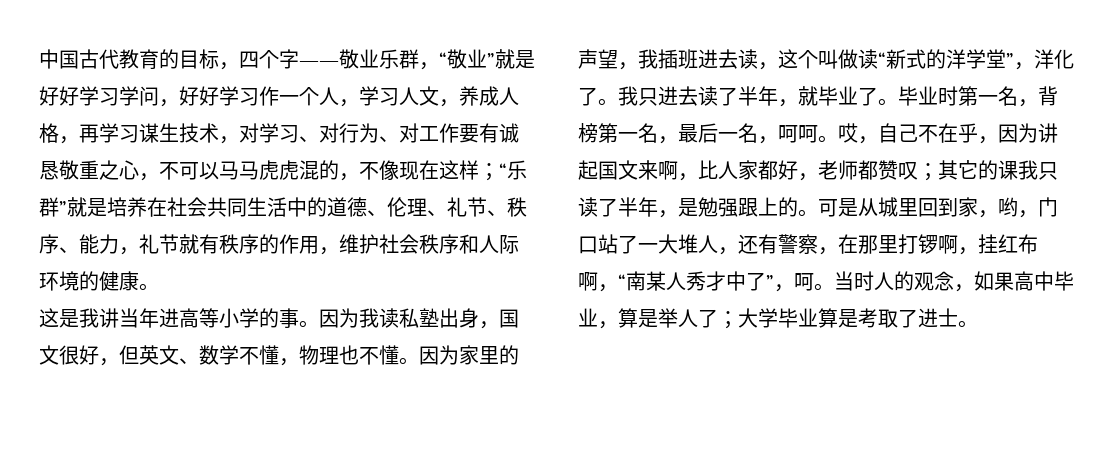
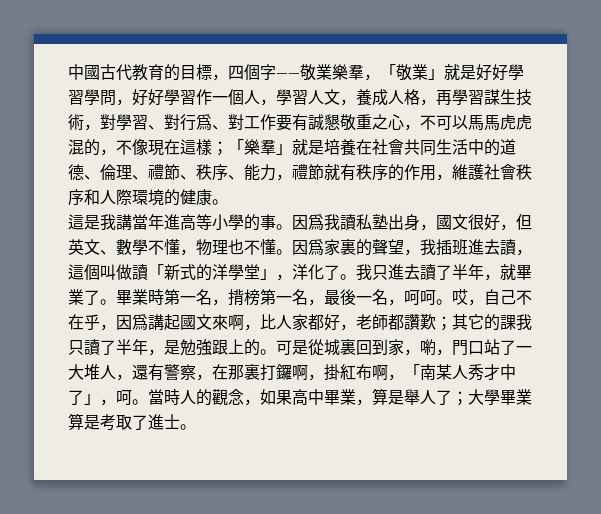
- 中国古代教育的目标，四个字——敬业乐群，“敬业”就是好好学习学问，好好学习作一个人，学习人文，养成人格，再学习谋生技术，对学习、对行为、对工作要有诚恳敬重之心，不可以马马虎虎混的，不像现在这样；“乐群”就是培养在社会共同生活中的道德、伦理、礼节、秩序、能力，礼节就有秩序的作用，维护社会秩序和人际环境的健康。
+ 中國古代教育的目標，四個字——敬業樂羣，「敬業」就是好好學習學問，好好學習作一個人，學習人文，養成人格，再學習謀生技術，對學習、對行爲、對工作要有誠懇敬重之心，不可以馬馬虎虎混的，不像現在這樣；「樂羣」就是培養在社會共同生活中的道德、倫理、禮節、秩序、能力，禮節就有秩序的作用，維護社會秩序和人際環境的健康。
- 这是我讲当年进高等小学的事。
+ 這是我講當年進高等小學的事。
- 因为我读私塾出身，国文很好，但英文、数学不懂，物理也不懂。
+ 因爲我讀私塾出身，國文很好，但英文、數學不懂，物理也不懂。
- 因为家里的声望，我插班进去读，这个叫做读“新式的洋学堂”，洋化了。
+ 因爲家裏的聲望，我插班進去讀，這個叫做讀「新式的洋學堂」，洋化了。
- 我只进去读了半年，就毕业了。毕业时第一名，背榜第一名，最后一名，呵呵。
+ 我只進去讀了半年，就畢業了。畢業時第一名，揹榜第一名，最後一名，呵呵。
- 哎，自己不在乎，因为讲起国文来啊，比人家都好，老师都赞叹；其它的课我只读了半年，是勉强跟上的。
+ 哎，自己不在乎，因爲講起國文來啊，比人家都好，老師都讚歎；其它的課我只讀了半年，是勉強跟上的。
- 可是从城里回到家，哟，门口站了一大堆人，还有警察，在那里打锣啊，挂红布啊，“南某人秀才中了”，呵。当时人的观念，如果高中毕业，算是举人了；大学毕业算是考取了进士。
+ 可是從城裏回到家，喲，門口站了一大堆人，還有警察，在那裏打鑼啊，掛紅布啊，「南某人秀才中了」，呵。當時人的觀念，如果高中畢業，算是舉人了；大學畢業算是考取了進士。

